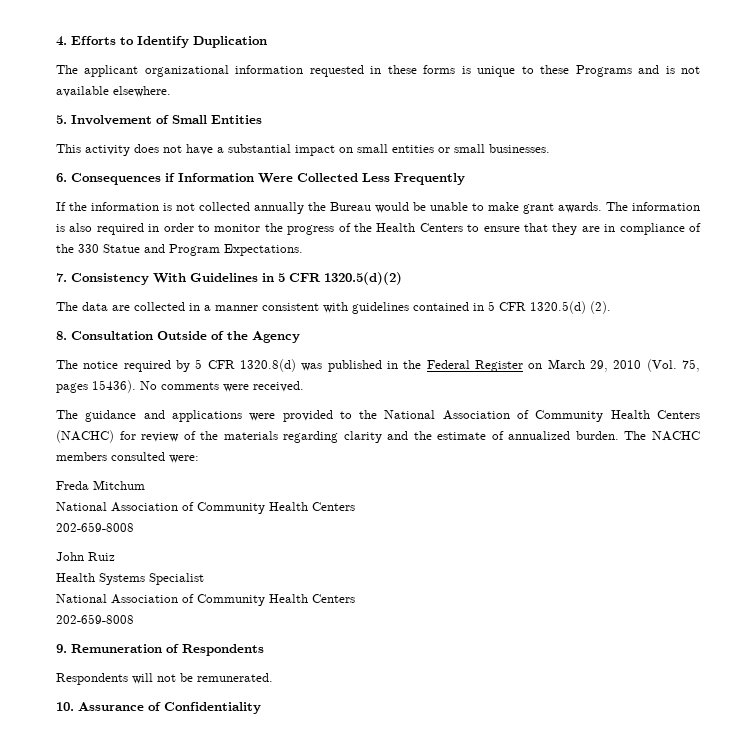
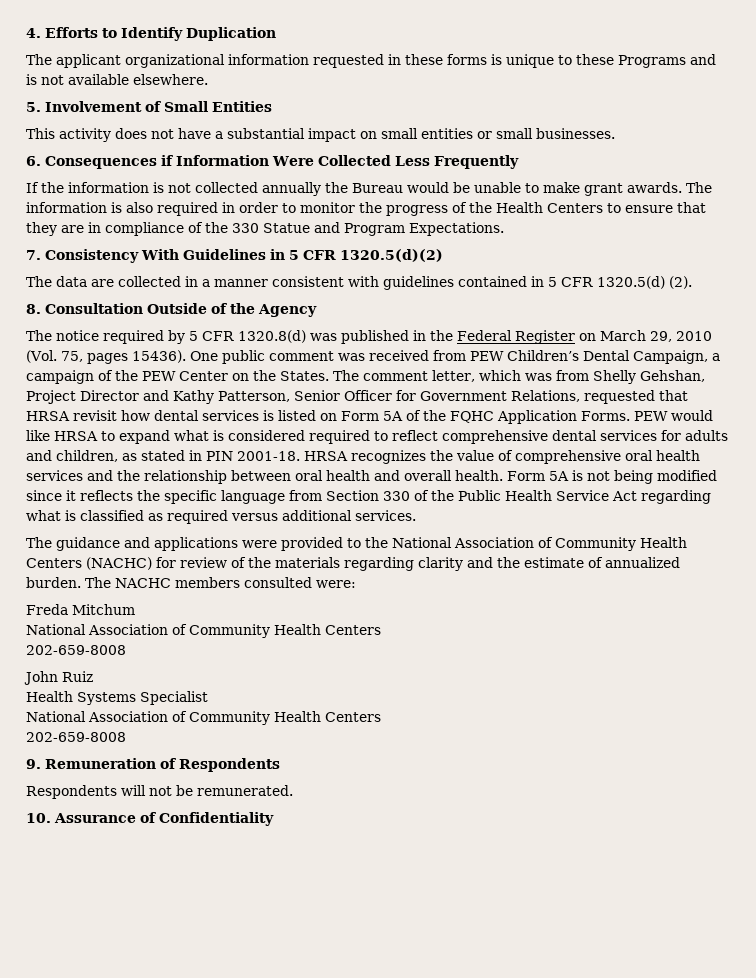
- No comments were received.
+ One public comment was received from PEW Children’s Dental Campaign, a campaign of the PEW Center on the States. The comment letter, which was from Shelly Gehshan, Project Director and Kathy Patterson, Senior Officer for Government Relations, requested that HRSA revisit how dental services is listed on Form 5A of the FQHC Application Forms. PEW would like HRSA to expand what is considered required to reflect comprehensive dental services for adults and children, as stated in PIN 2001-18. HRSA recognizes the value of comprehensive oral health services and the relationship between oral health and overall health. Form 5A is not being modified since it reflects the specific language from Section 330 of the Public Health Service Act regarding what is classified as required versus additional services.

